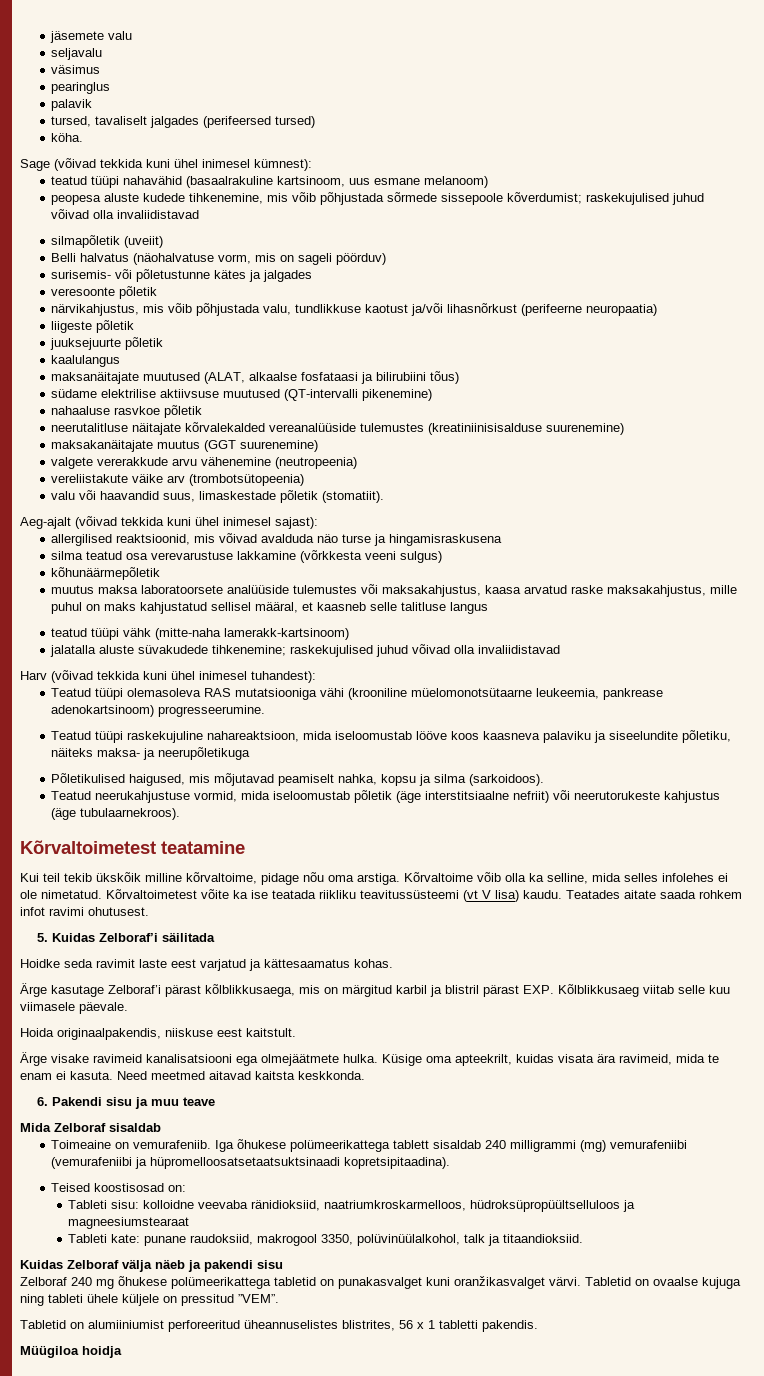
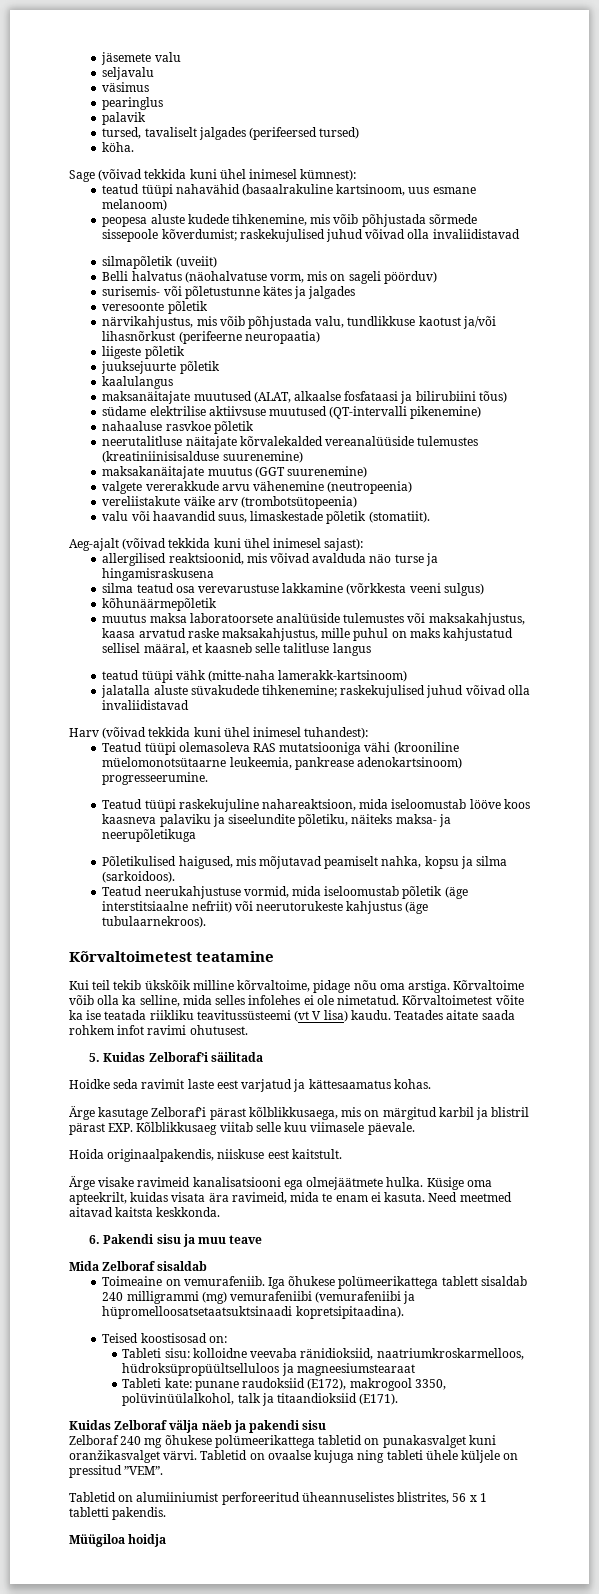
- Tableti kate: punane raudoksiid, makrogool 3350, polüvinüülalkohol, talk ja titaandioksiid.
+ Tableti kate: punane raudoksiid (E172), makrogool 3350, polüvinüülalkohol, talk ja titaandioksiid (E171).

